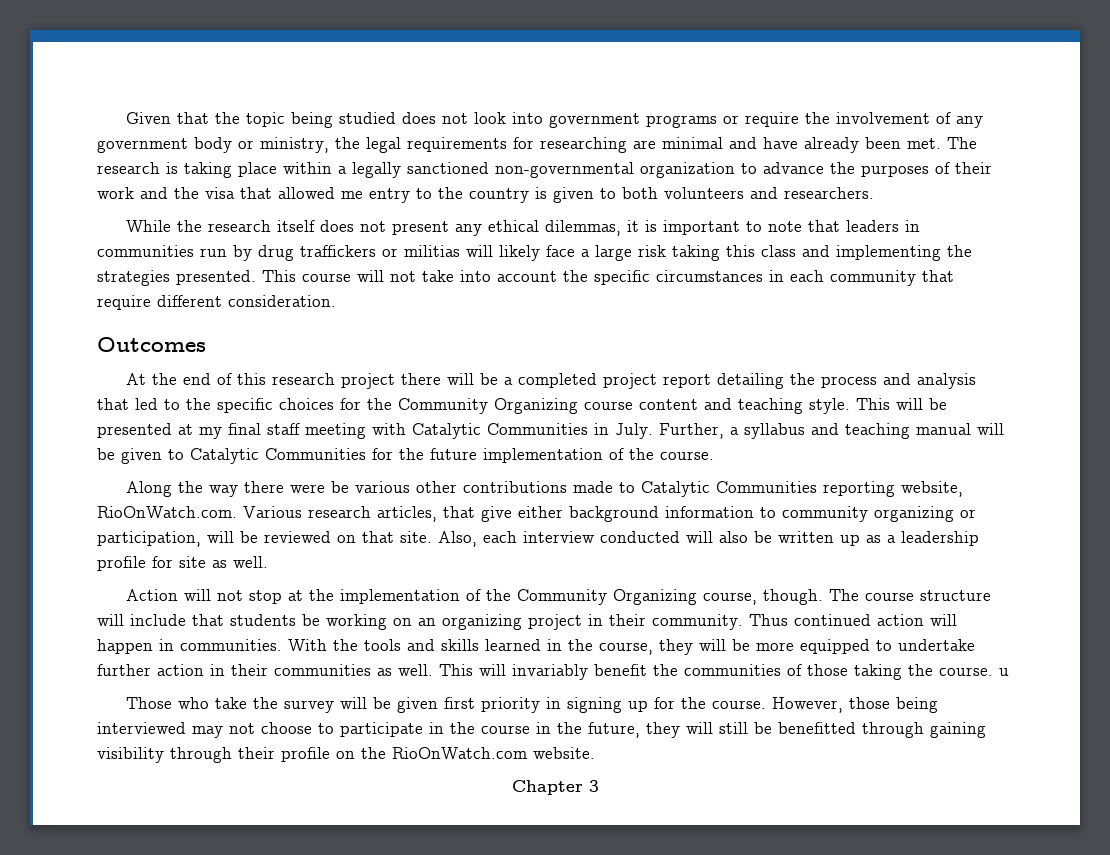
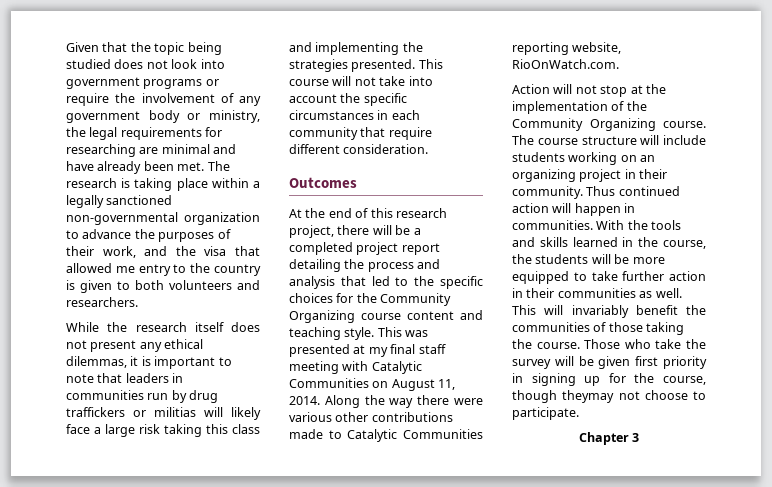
- The research is taking place within a legally sanctioned non-governmental organization to advance the purposes of their work and the visa that allowed me entry to the country is given to both volunteers and researchers.
+ The research is taking place within a legally sanctioned non-governmental organization to advance the purposes of their work, and the visa that allowed me entry to the country is given to both volunteers and researchers.
- At the end of this research project there will be a completed project report detailing the process and analysis that led to the specific choices for the Community Organizing course content and teaching style.
+ At the end of this research project, there will be a completed project report detailing the process and analysis that led to the specific choices for the Community Organizing course content and teaching style.
- This will be presented at my final staff meeting with Catalytic Communities in July. Further, a syllabus and teaching manual will be given to Catalytic Communities for the future implementation of the course.
- Along the way there were be various other contributions made to Catalytic Communities reporting website, RioOnWatch.com. Various research articles, that give either background information to community organizing or participation, will be reviewed on that site. Also, each interview conducted will also be written up as a leadership profile for site as well.
+ This was presented at my final staff meeting with Catalytic Communities on August 11, 2014. Along the way there were various other contributions made to Catalytic Communities reporting website, RioOnWatch.com.
- Action will not stop at the implementation of the Community Organizing course, though.
+ Action will not stop at the implementation of the Community Organizing course.
- The course structure will include that students be working on an organizing project in their community.
+ The course structure will include students working on an organizing project in their community.
- With the tools and skills learned in the course, they will be more equipped to undertake further action in their communities as well.
+ With the tools and skills learned in the course, the students will be more equipped to take further action in their communities as well.
- This will invariably benefit the communities of those taking the course. u
- Those who take the survey will be given first priority in signing up for the course. However, those being interviewed may not choose to participate in the course in the future, they will still be benefitted through gaining visibility through their profile on the RioOnWatch.com website.
+ This will invariably benefit the communities of those taking the course. Those who take the survey will be given first priority in signing up for the course, though theymay not choose to participate.

